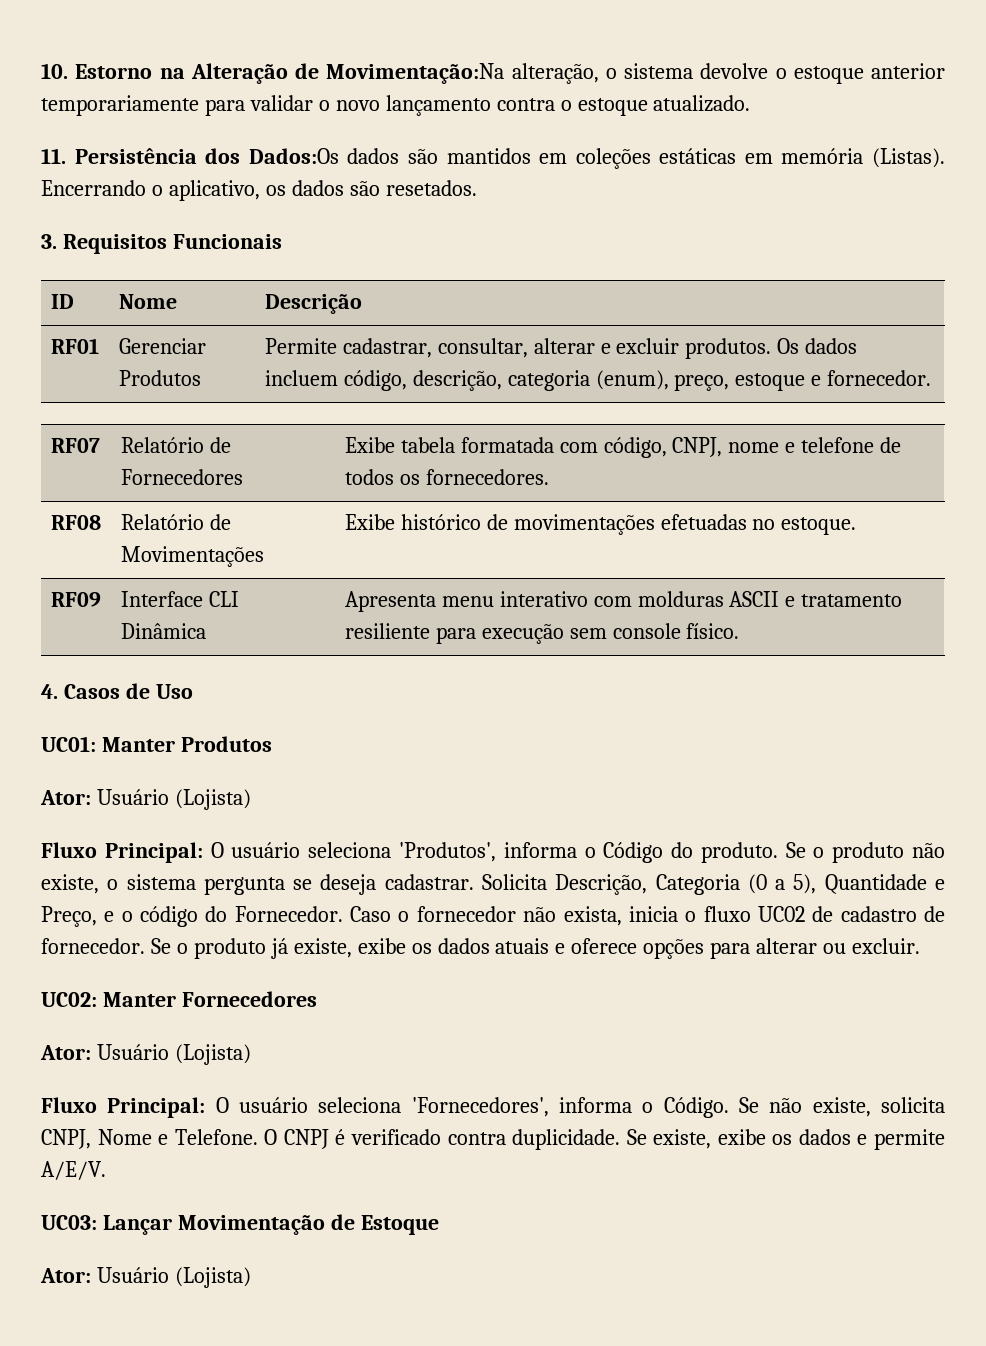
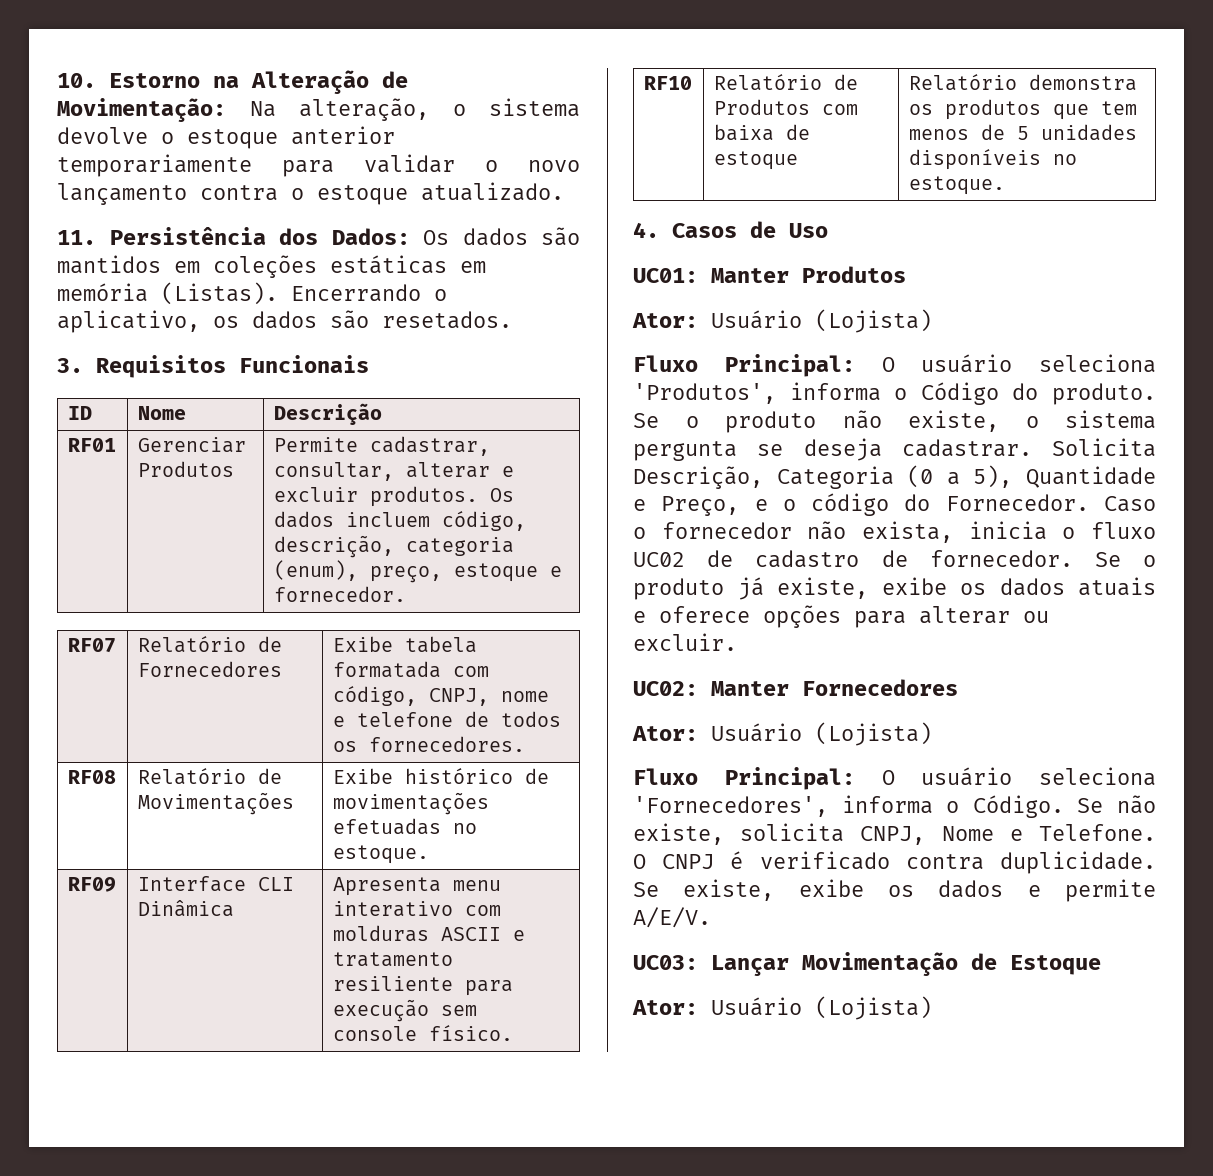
- 10. Estorno na Alteração de Movimentação:Na alteração, o sistema devolve o estoque anterior temporariamente para validar o novo lançamento contra o estoque atualizado.
+ 10. Estorno na Alteração de Movimentação: Na alteração, o sistema devolve o estoque anterior temporariamente para validar o novo lançamento contra o estoque atualizado.
- 11. Persistência dos Dados:Os dados são mantidos em coleções estáticas em memória (Listas).
+ 11. Persistência dos Dados: Os dados são mantidos em coleções estáticas em memória (Listas).
+ RF10 | Relatório de Produtos com baixa de estoque | Relatório demonstra os produtos que tem menos de 5 unidades disponíveis no estoque.

